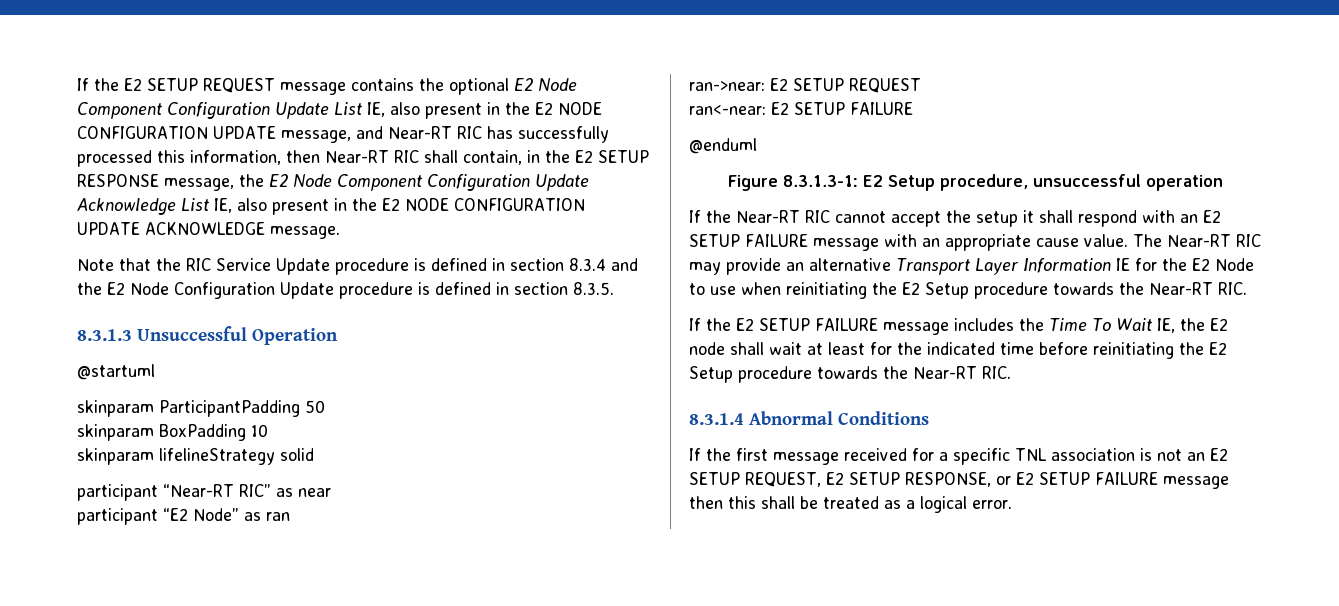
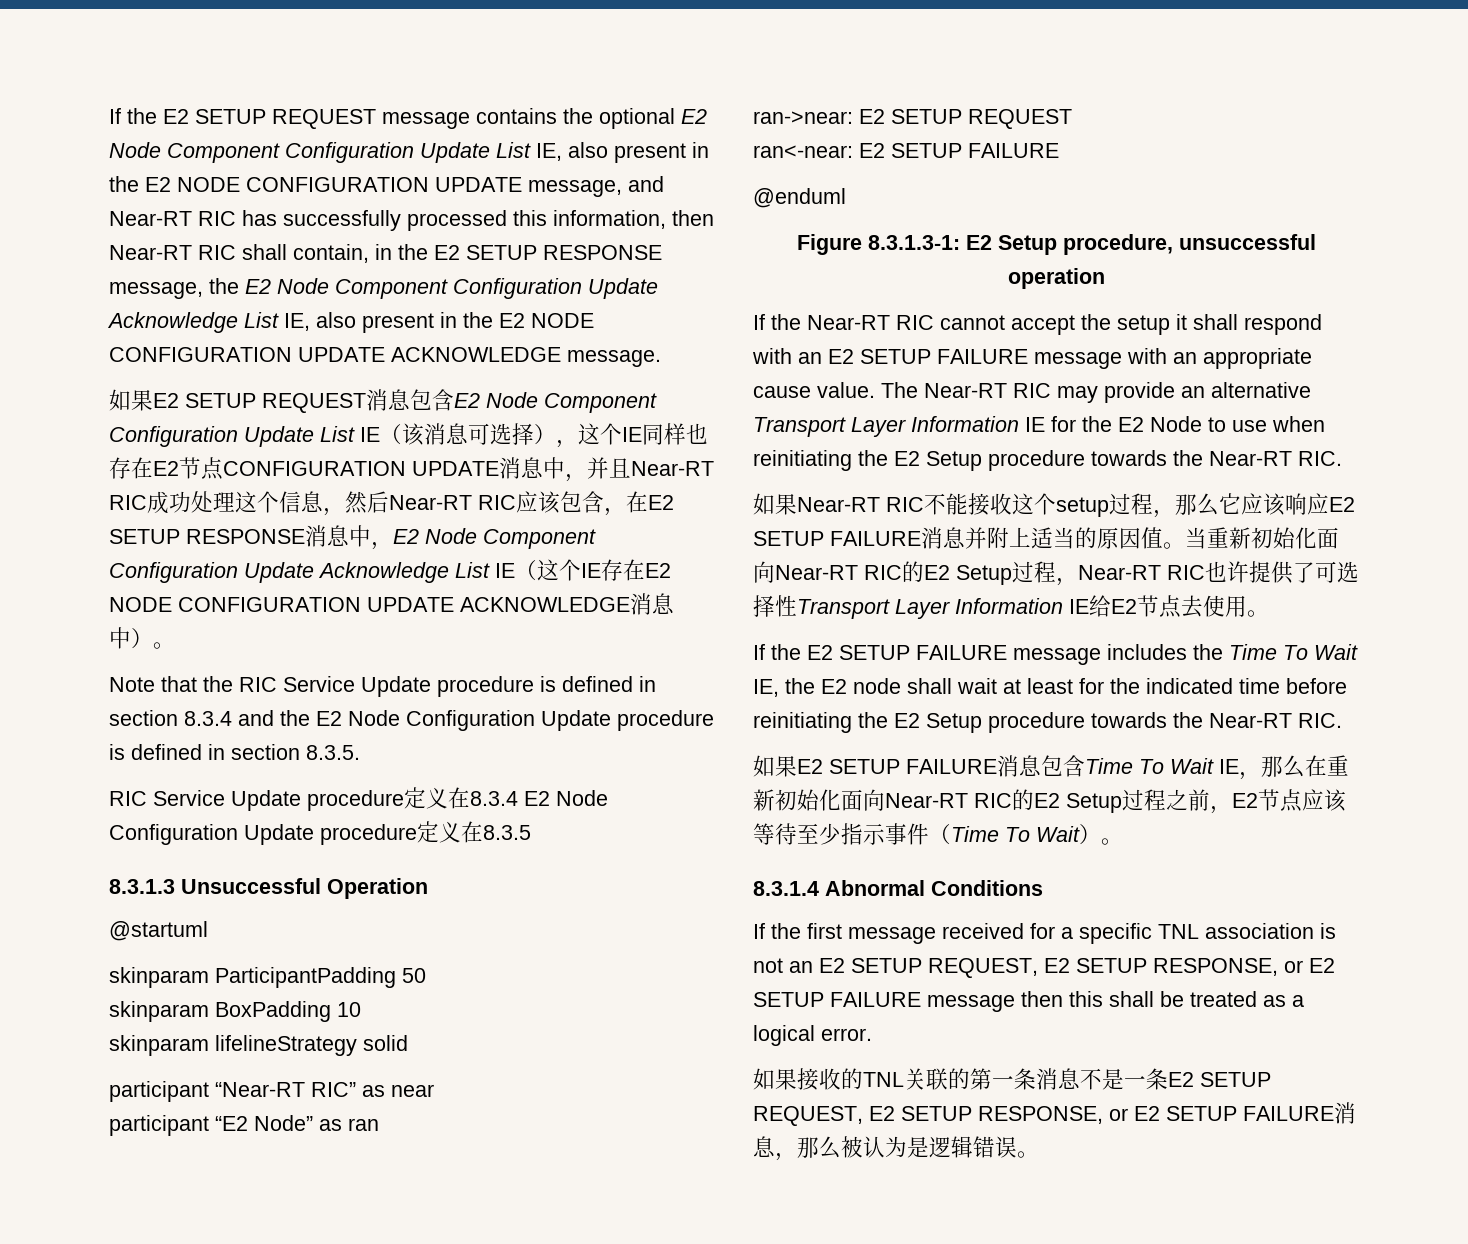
+ 如果E2 SETUP REQUEST消息包含E2 Node Component Configuration Update List IE（该消息可选择），这个IE同样也存在E2节点CONFIGURATION UPDATE消息中，并且Near-RT RIC成功处理这个信息，然后Near-RT RIC应该包含，在E2 SETUP RESPONSE消息中，E2 Node Component Configuration Update Acknowledge List IE（这个IE存在E2 NODE CONFIGURATION UPDATE ACKNOWLEDGE消息中）。
+ RIC Service Update procedure定义在8.3.4 E2 Node Configuration Update procedure定义在8.3.5
+ 如果Near-RT RIC不能接收这个setup过程，那么它应该响应E2 SETUP FAILURE消息并附上适当的原因值。当重新初始化面向Near-RT RIC的E2 Setup过程，Near-RT RIC也许提供了可选择性Transport Layer Information IE给E2节点去使用。
+ 如果E2 SETUP FAILURE消息包含Time To Wait IE，那么在重新初始化面向Near-RT RIC的E2 Setup过程之前，E2节点应该等待至少指示事件（Time To Wait）。
+ 如果接收的TNL关联的第一条消息不是一条E2 SETUP REQUEST, E2 SETUP RESPONSE, or E2 SETUP FAILURE消息，那么被认为是逻辑错误。

